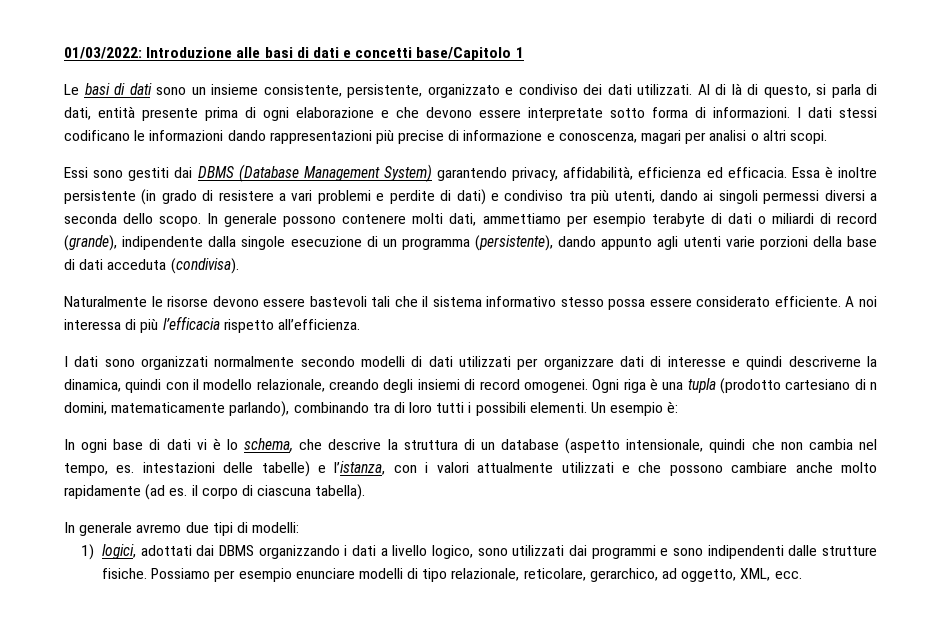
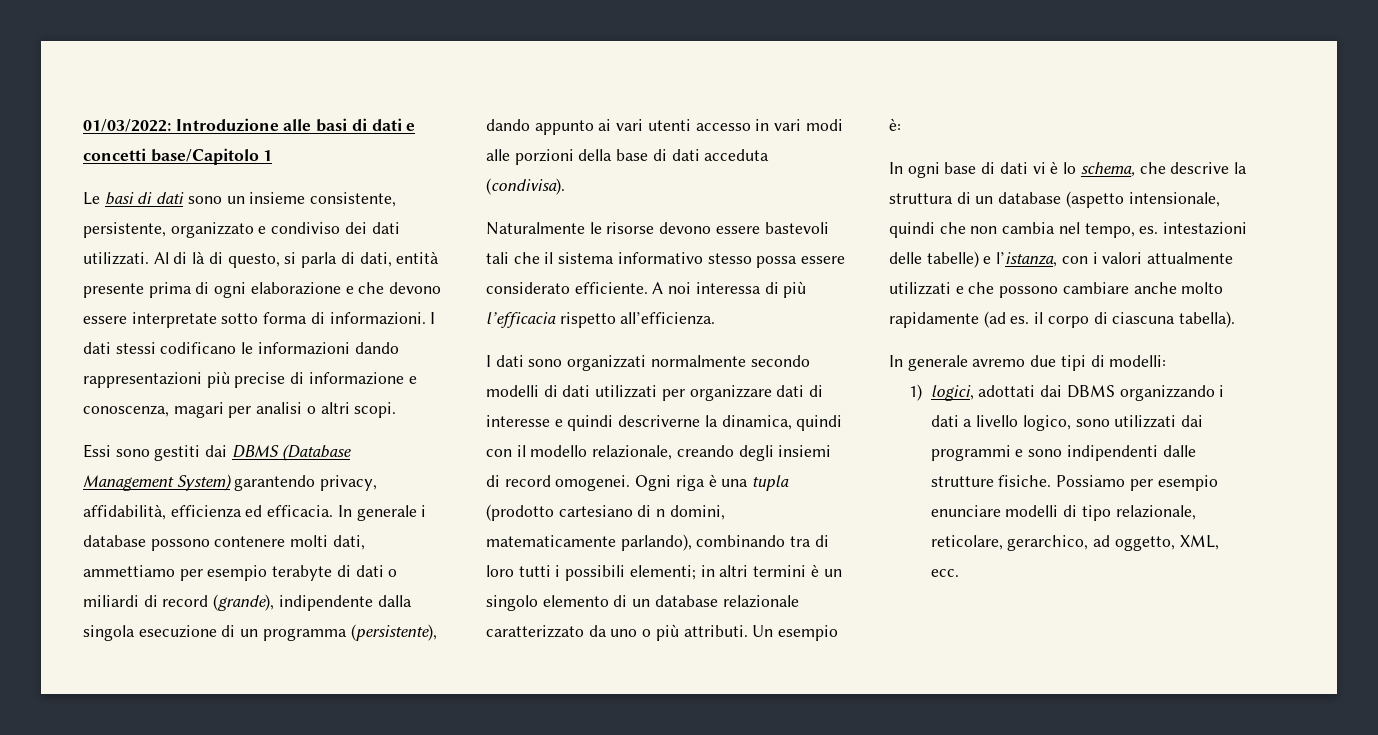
- Essa è inoltre persistente (in grado di resistere a vari problemi e perdite di dati) e condiviso tra più utenti, dando ai singoli permessi diversi a seconda dello scopo. In generale possono contenere molti dati, ammettiamo per esempio terabyte di dati o miliardi di record (grande), indipendente dalla singole esecuzione di un programma (persistente), dando appunto agli utenti varie porzioni della base di dati acceduta (condivisa).
+ In generale i database possono contenere molti dati, ammettiamo per esempio terabyte di dati o miliardi di record (grande), indipendente dalla singola esecuzione di un programma (persistente), dando appunto ai vari utenti accesso in vari modi alle porzioni della base di dati acceduta (condivisa).
- Ogni riga è una tupla (prodotto cartesiano di n domini, matematicamente parlando), combinando tra di loro tutti i possibili elementi.
+ Ogni riga è una tupla (prodotto cartesiano di n domini, matematicamente parlando), combinando tra di loro tutti i possibili elementi; in altri termini è un singolo elemento di un database relazionale caratterizzato da uno o più attributi.

